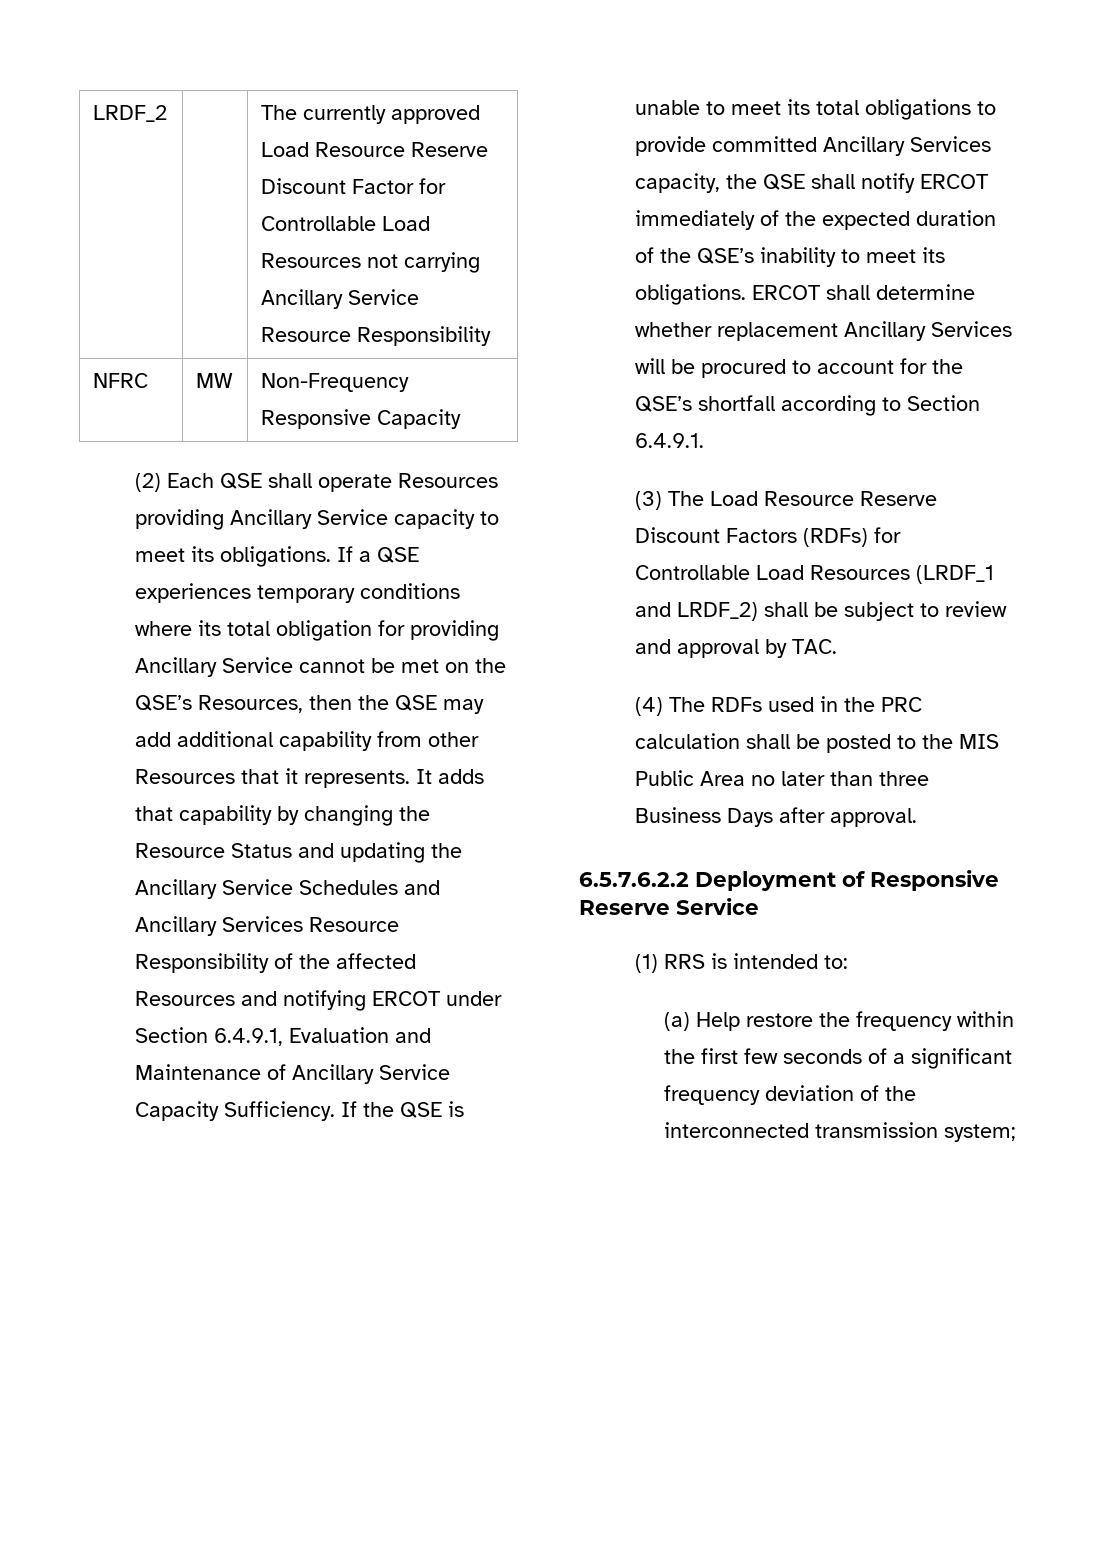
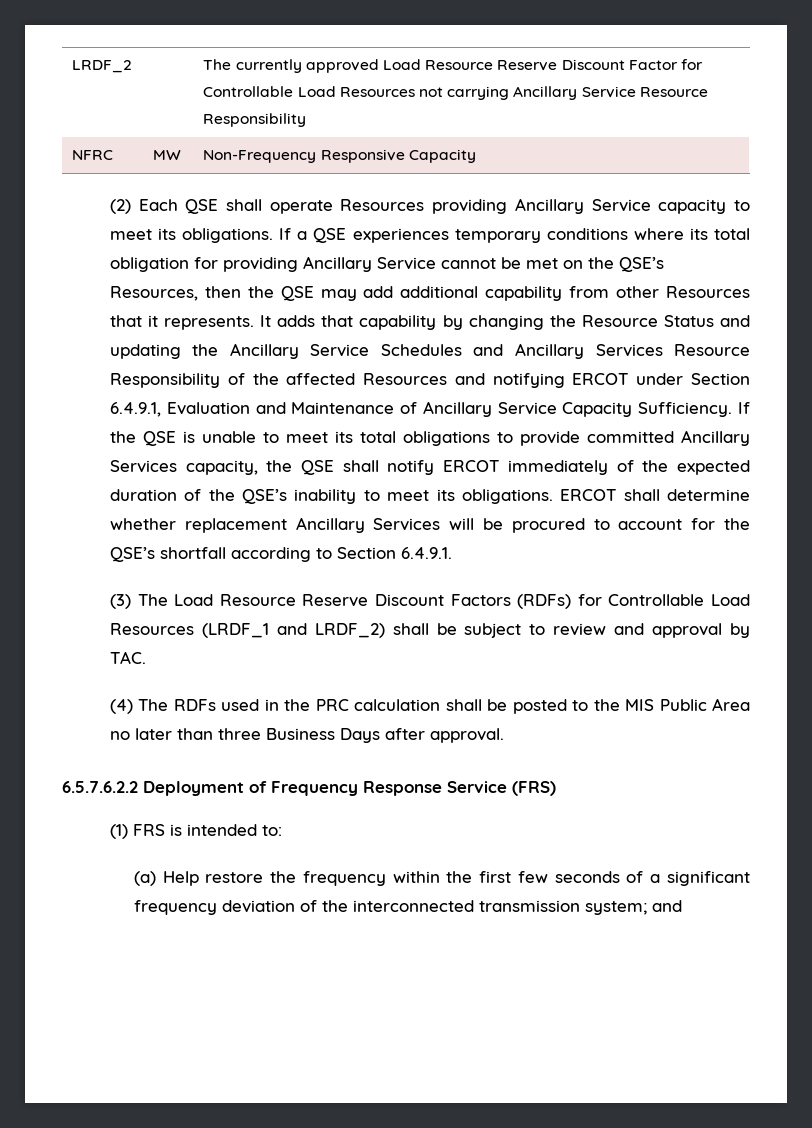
- 6.5.7.6.2.2 Deployment of Responsive Reserve Service
+ 6.5.7.6.2.2 Deployment of Frequency Response Service (FRS)
- (1) RRS is intended to:
+ (1) FRS is intended to:
- (a) Help restore the frequency within the first few seconds of a significant frequency deviation of the interconnected transmission system;
+ (a) Help restore the frequency within the first few seconds of a significant frequency deviation of the interconnected transmission system; and

